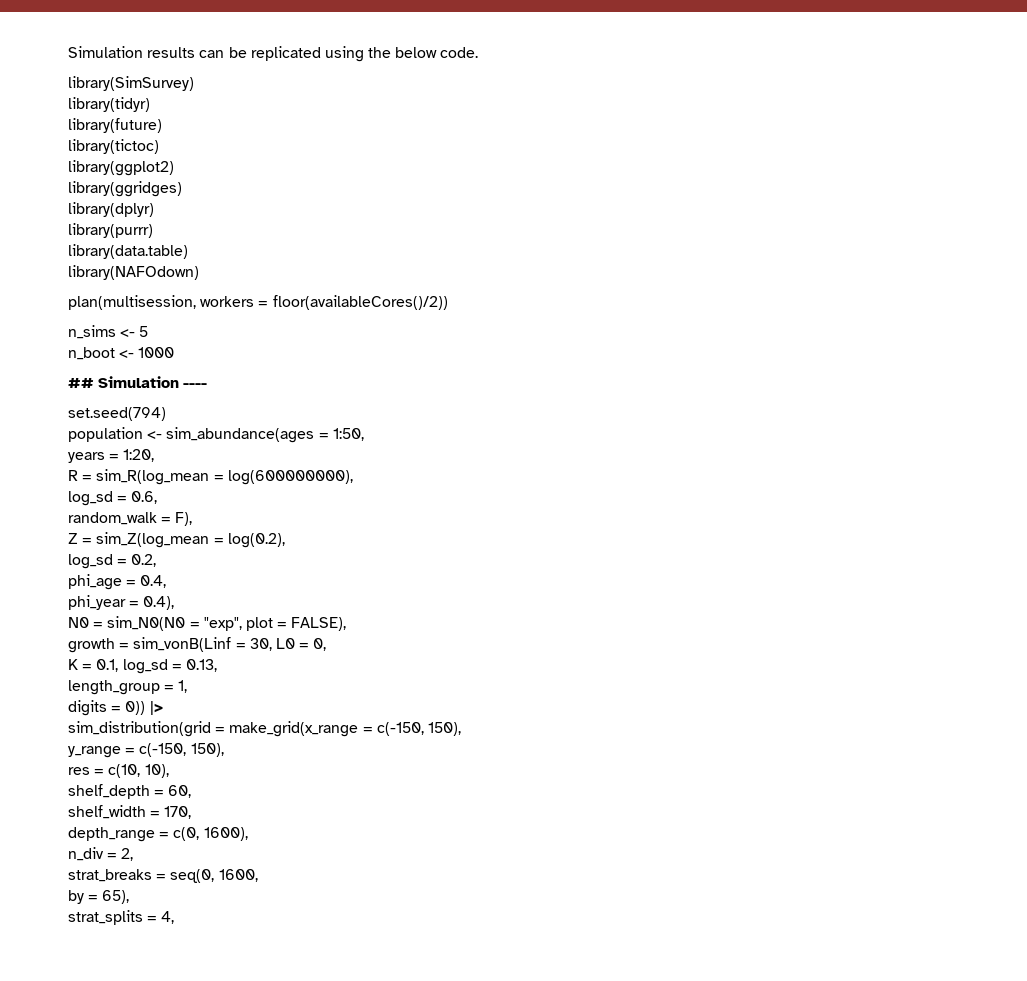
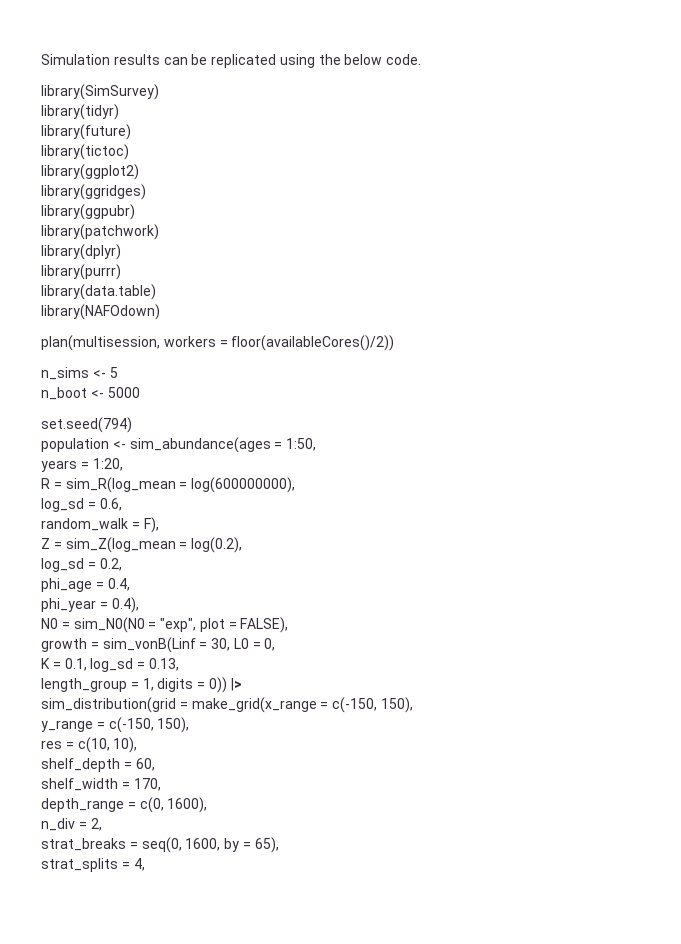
+ library(ggpubr)
+ library(patchwork)
- n_boot <- 1000
- ## Simulation ----
+ n_boot <- 5000
- length_group = 1,
- digits = 0)) |>
+ length_group = 1, digits = 0)) |>
- strat_breaks = seq(0, 1600,
- by = 65),
+ strat_breaks = seq(0, 1600, by = 65),

